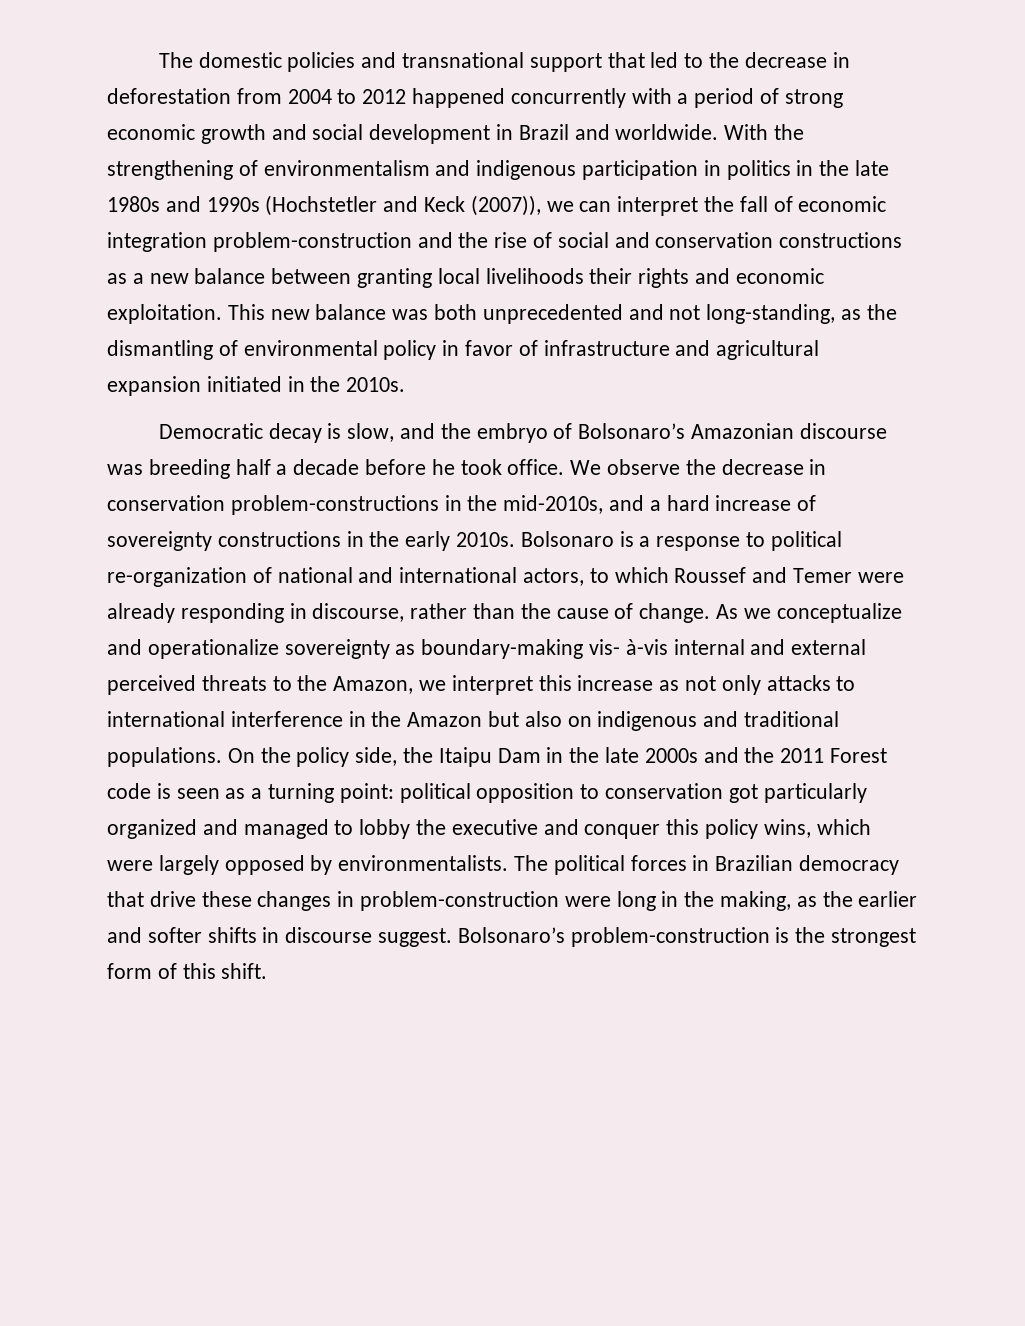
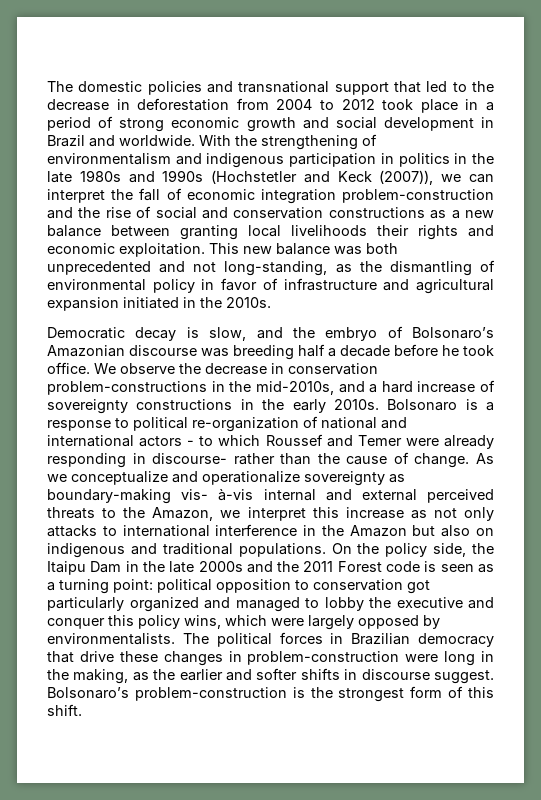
- The domestic policies and transnational support that led to the decrease in deforestation from 2004 to 2012 happened concurrently with a period of strong economic growth and social development in Brazil and worldwide.
+ The domestic policies and transnational support that led to the decrease in deforestation from 2004 to 2012 took place in a period of strong economic growth and social development in Brazil and worldwide.
- Bolsonaro is a response to political re-organization of national and international actors, to which Roussef and Temer were already responding in discourse, rather than the cause of change.
+ Bolsonaro is a response to political re-organization of national and international actors - to which Roussef and Temer were already responding in discourse- rather than the cause of change.

